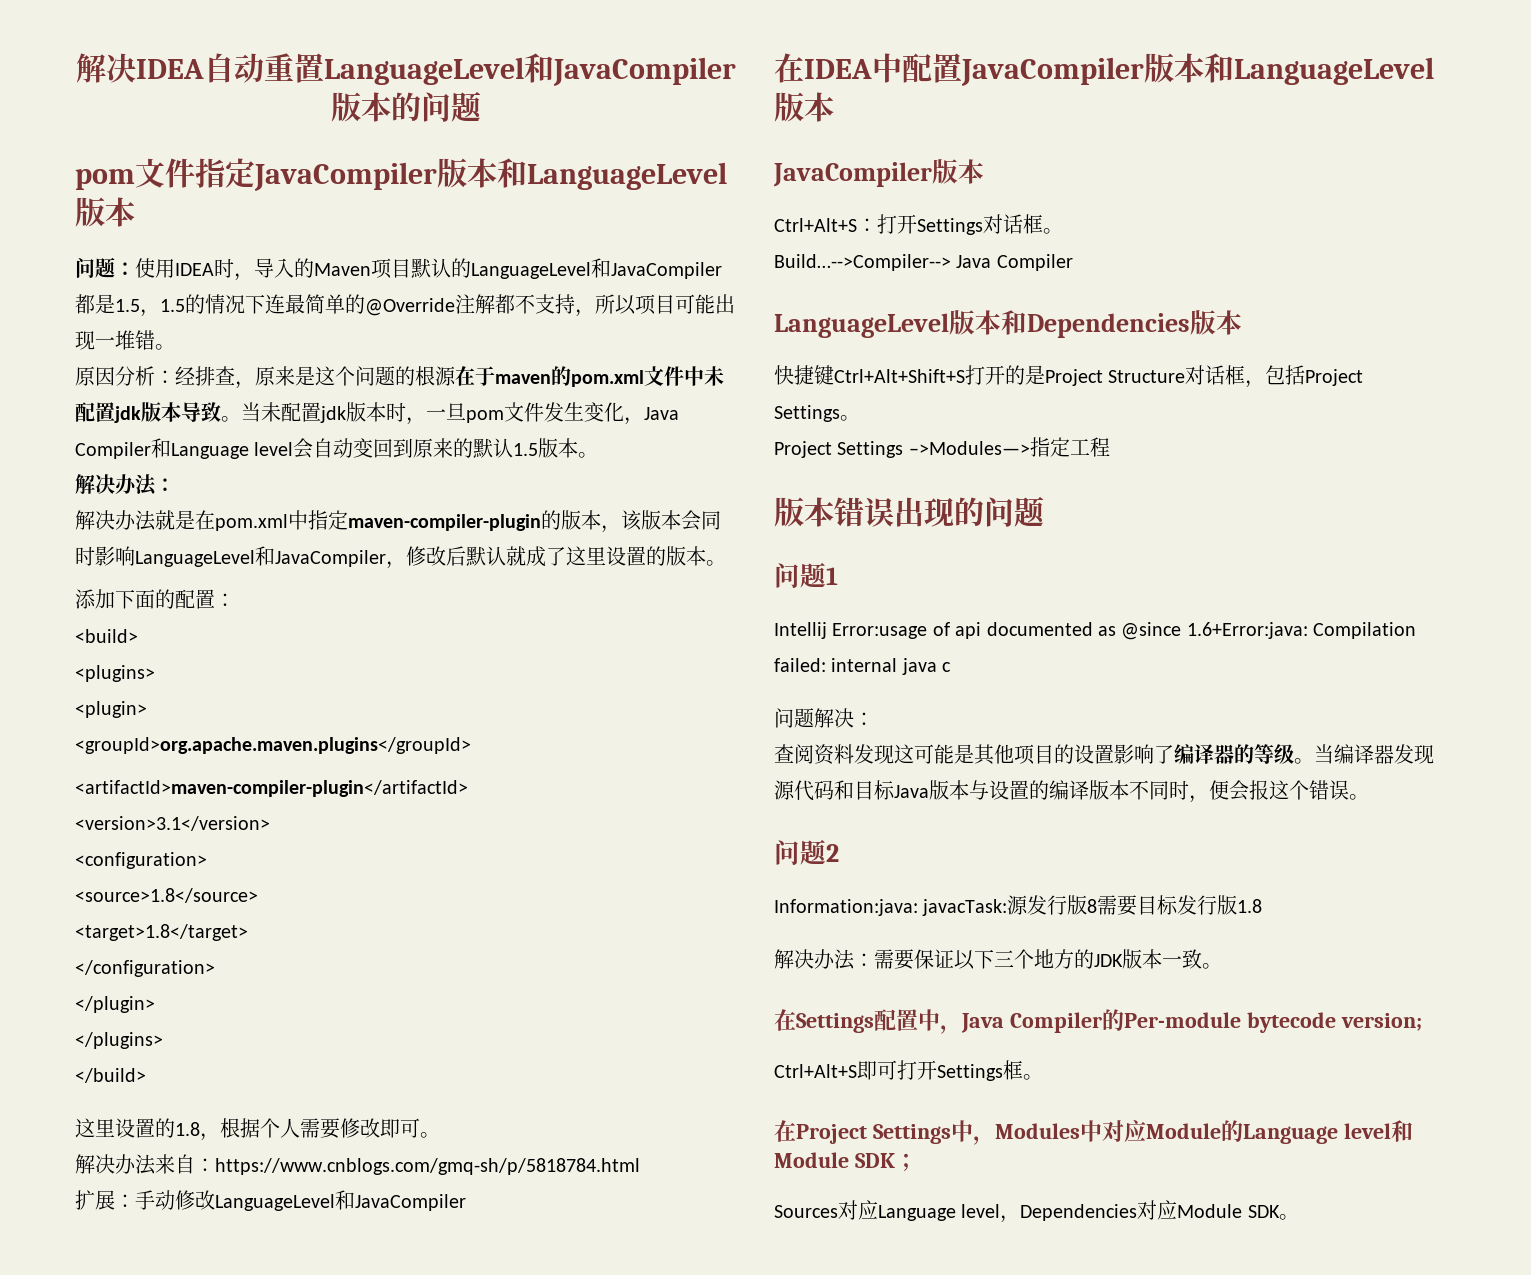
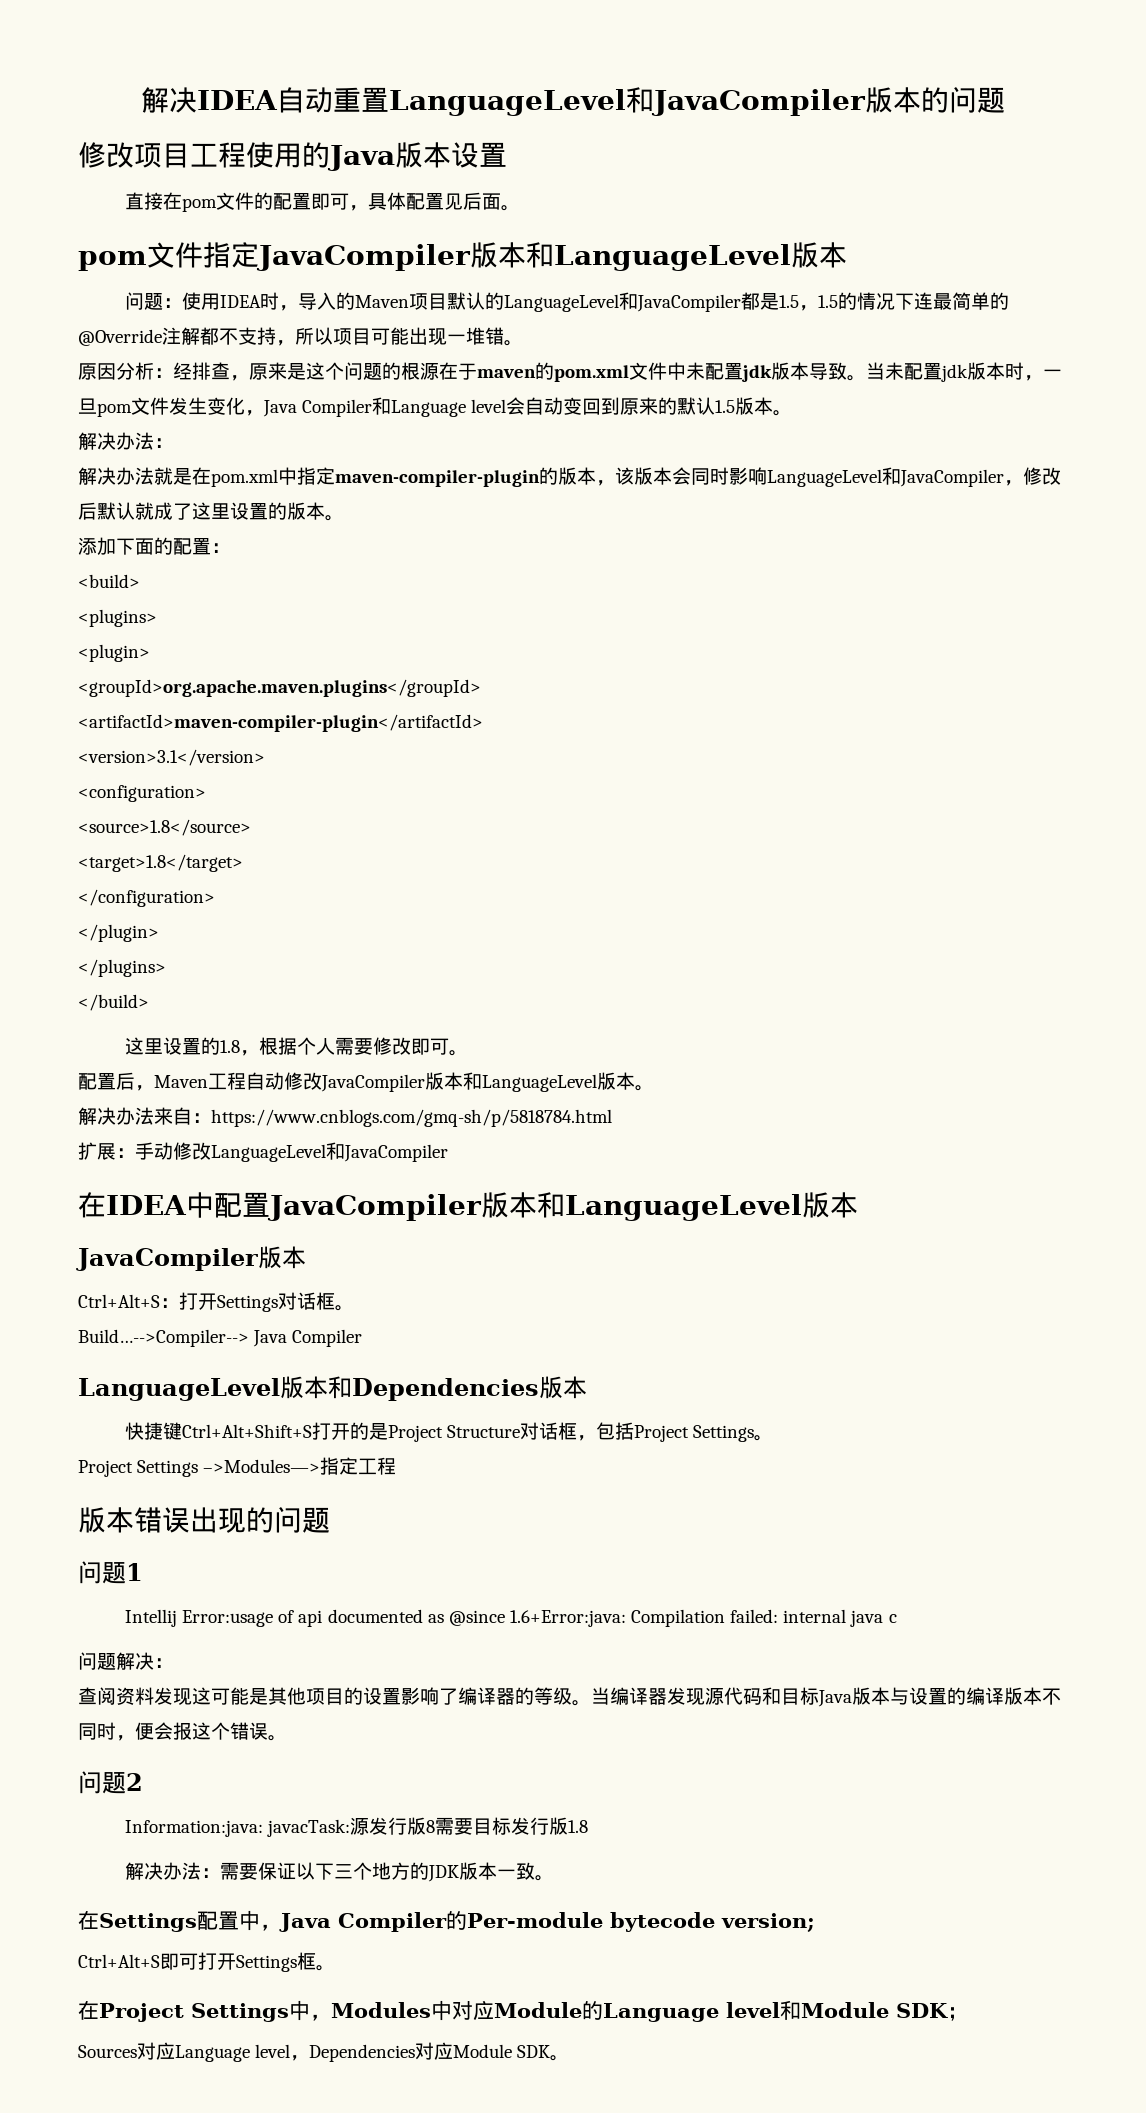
+ 修改项目工程使用的Java版本设置
+ 直接在pom文件的配置即可，具体配置见后面。
+ 配置后，Maven工程自动修改JavaCompiler版本和LanguageLevel版本。

